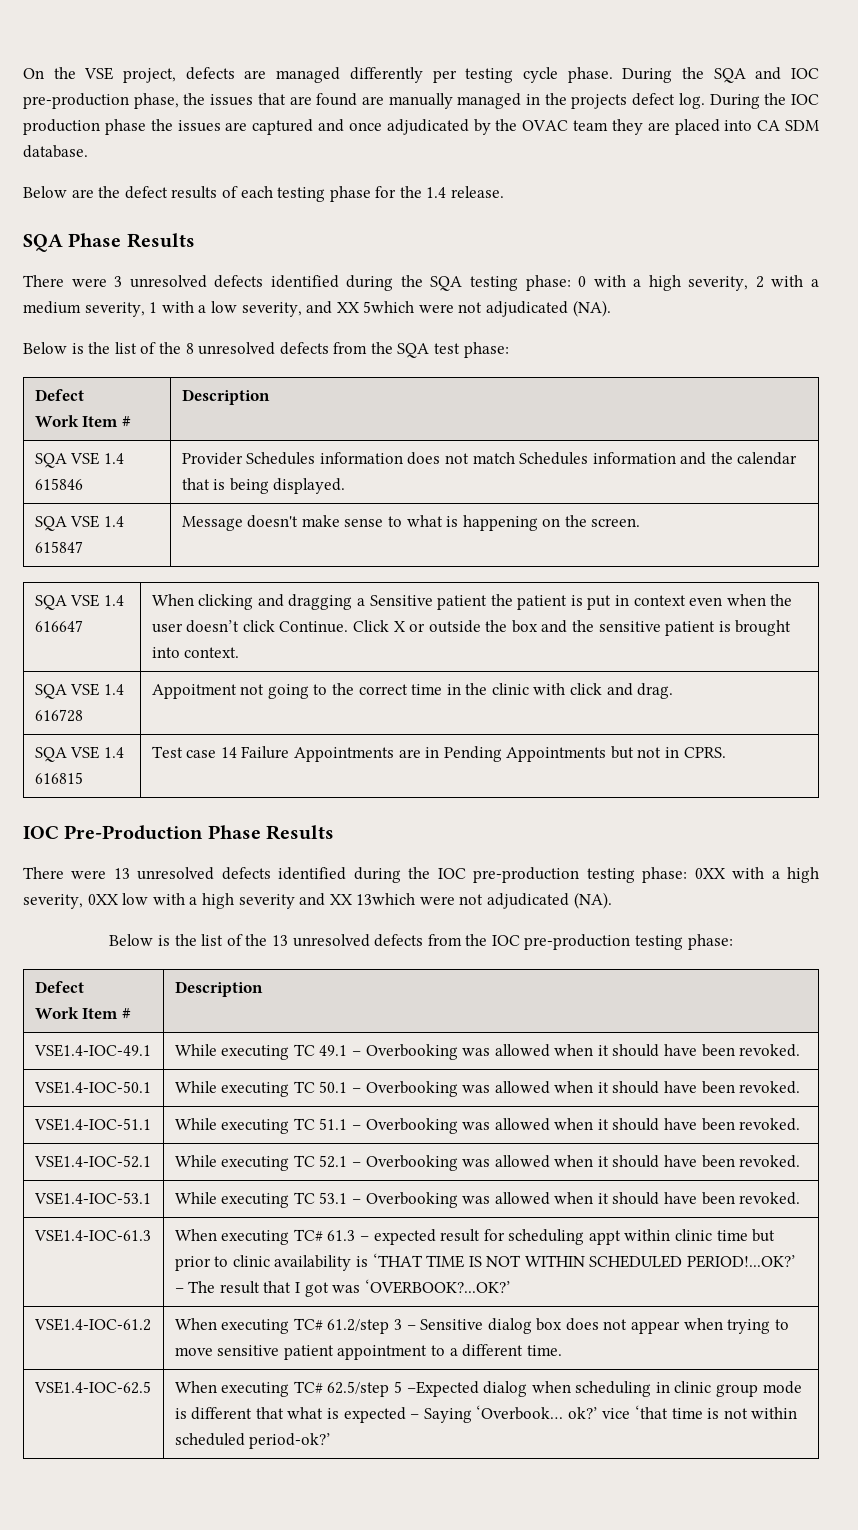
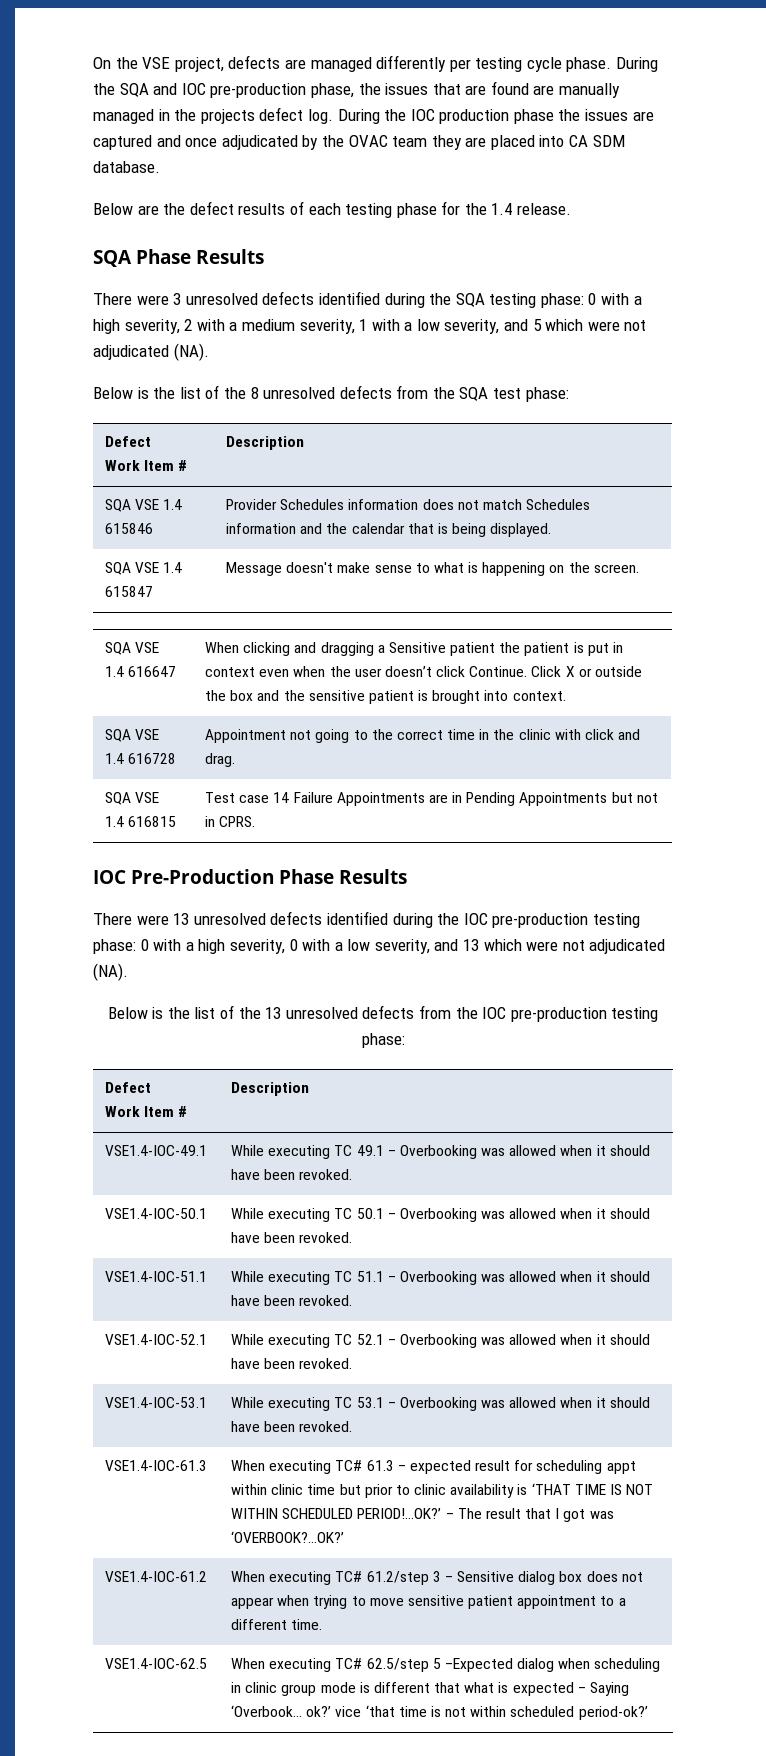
- There were 3 unresolved defects identified during the SQA testing phase: 0 with a high severity, 2 with a medium severity, 1 with a low severity, and XX 5which were not adjudicated (NA).
+ There were 3 unresolved defects identified during the SQA testing phase: 0 with a high severity, 2 with a medium severity, 1 with a low severity, and 5 which were not adjudicated (NA).
- SQA VSE 1.4 616728 | Appoitment not going to the correct time in the clinic with click and drag.
+ SQA VSE 1.4 616728 | Appointment not going to the correct time in the clinic with click and drag.
- There were 13 unresolved defects identified during the IOC pre-production testing phase: 0XX with a high severity, 0XX low with a high severity and XX 13which were not adjudicated (NA).
+ There were 13 unresolved defects identified during the IOC pre-production testing phase: 0 with a high severity, 0 with a low severity, and 13 which were not adjudicated (NA).

